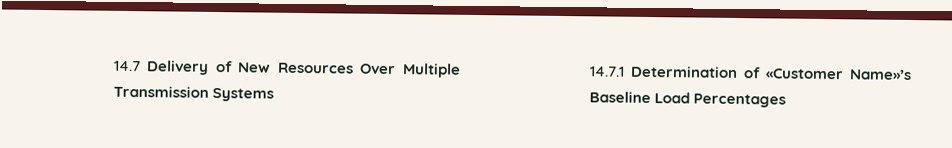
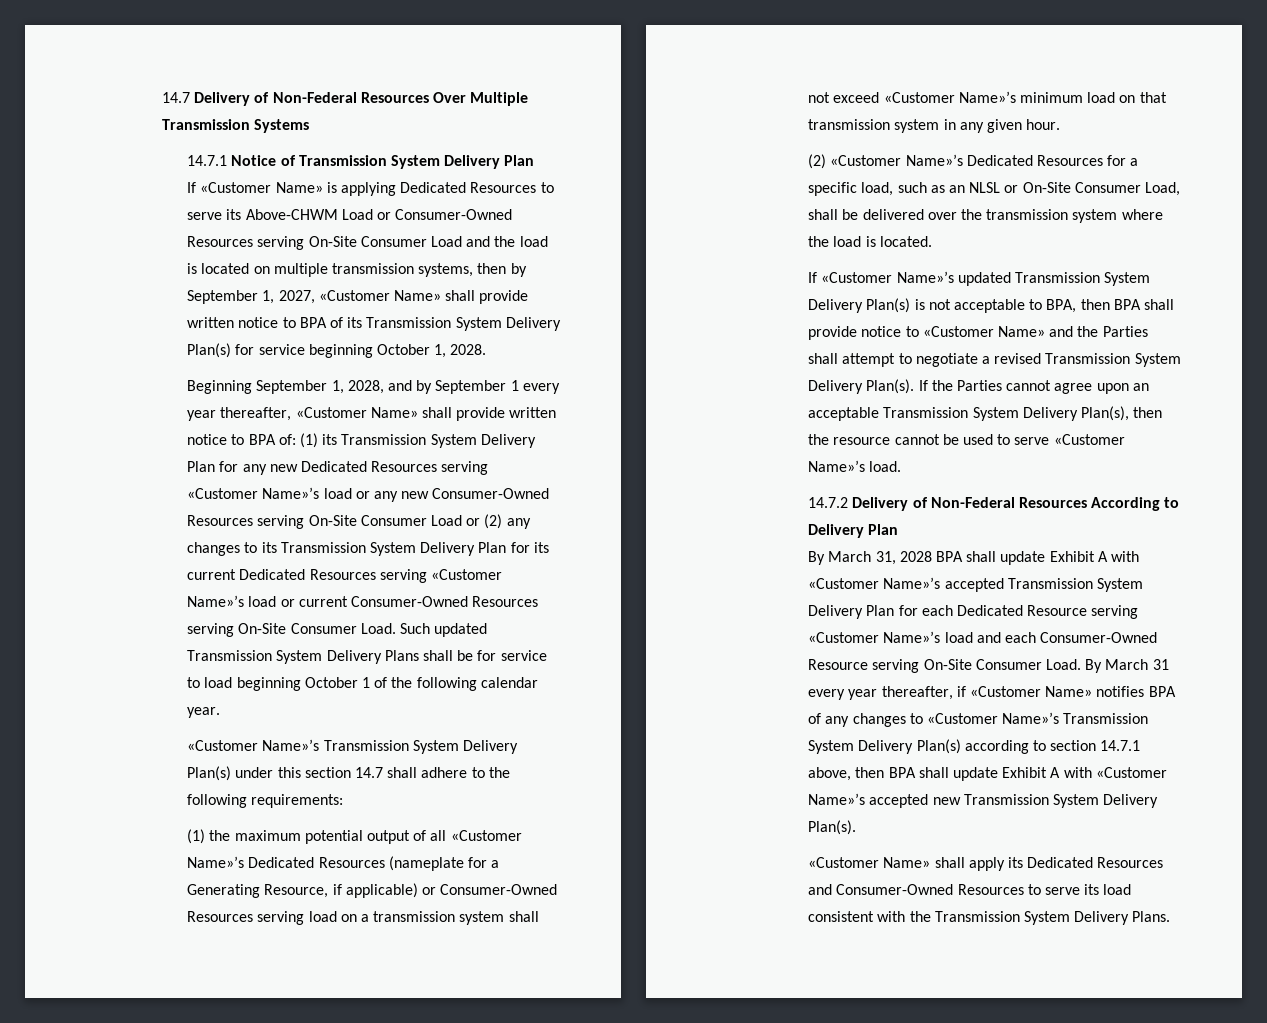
- 14.7 Delivery of New Resources Over Multiple Transmission Systems
+ 14.7 Delivery of Non-Federal Resources Over Multiple Transmission Systems
- 14.7.1 Determination of «Customer Name»’s Baseline Load Percentages
+ 14.7.1 Notice of Transmission System Delivery Plan
+ If «Customer Name» is applying Dedicated Resources to serve its Above-CHWM Load or Consumer-Owned Resources serving On-Site Consumer Load and the load is located on multiple transmission systems, then by September 1, 2027, «Customer Name» shall provide written notice to BPA of its Transmission System Delivery Plan(s) for service beginning October 1, 2028.
+ Beginning September 1, 2028, and by September 1 every year thereafter, «Customer Name» shall provide written notice to BPA of: (1) its Transmission System Delivery Plan for any new Dedicated Resources serving «Customer Name»’s load or any new Consumer-Owned Resources serving On-Site Consumer Load or (2) any changes to its Transmission System Delivery Plan for its current Dedicated Resources serving «Customer Name»’s load or current Consumer-Owned Resources serving On-Site Consumer Load. Such updated Transmission System Delivery Plans shall be for service to load beginning October 1 of the following calendar year.
+ «Customer Name»’s Transmission System Delivery Plan(s) under this section 14.7 shall adhere to the following requirements:
+ (1) the maximum potential output of all «Customer Name»’s Dedicated Resources (nameplate for a Generating Resource, if applicable) or Consumer-Owned Resources serving load on a transmission system shall not exceed «Customer Name»’s minimum load on that transmission system in any given hour.
+ (2) «Customer Name»’s Dedicated Resources for a specific load, such as an NLSL or On-Site Consumer Load, shall be delivered over the transmission system where the load is located.
+ If «Customer Name»’s updated Transmission System Delivery Plan(s) is not acceptable to BPA, then BPA shall provide notice to «Customer Name» and the Parties shall attempt to negotiate a revised Transmission System Delivery Plan(s). If the Parties cannot agree upon an acceptable Transmission System Delivery Plan(s), then the resource cannot be used to serve «Customer Name»’s load.
+ 14.7.2 Delivery of Non-Federal Resources According to Delivery Plan
+ By March 31, 2028 BPA shall update Exhibit A with «Customer Name»’s accepted Transmission System Delivery Plan for each Dedicated Resource serving «Customer Name»’s load and each Consumer-Owned Resource serving On-Site Consumer Load. By March 31 every year thereafter, if «Customer Name» notifies BPA of any changes to «Customer Name»’s Transmission System Delivery Plan(s) according to section 14.7.1 above, then BPA shall update Exhibit A with «Customer Name»’s accepted new Transmission System Delivery Plan(s).
+ «Customer Name» shall apply its Dedicated Resources and Consumer-Owned Resources to serve its load consistent with the Transmission System Delivery Plans.

